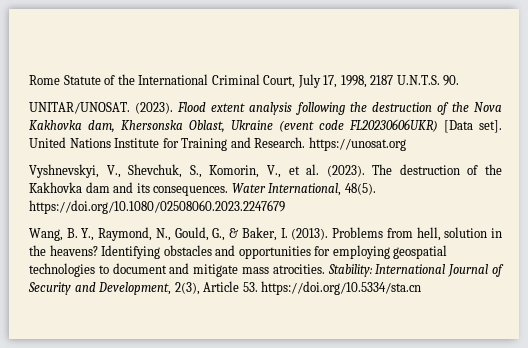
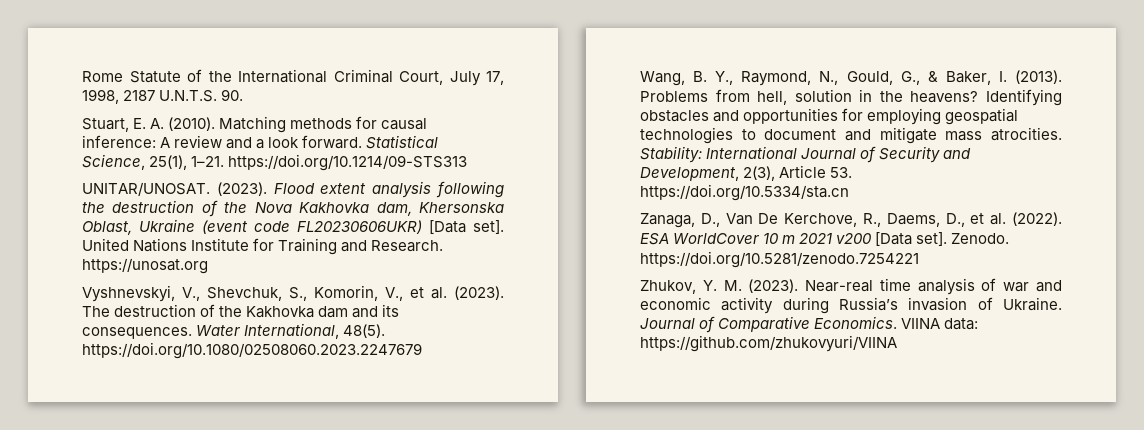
+ Stuart, E. A. (2010). Matching methods for causal inference: A review and a look forward. Statistical Science, 25(1), 1–21. https://doi.org/10.1214/09-STS313
+ Zanaga, D., Van De Kerchove, R., Daems, D., et al. (2022). ESA WorldCover 10 m 2021 v200 [Data set]. Zenodo. https://doi.org/10.5281/zenodo.7254221
+ Zhukov, Y. M. (2023). Near-real time analysis of war and economic activity during Russia’s invasion of Ukraine. Journal of Comparative Economics. VIINA data: https://github.com/zhukovyuri/VIINA

